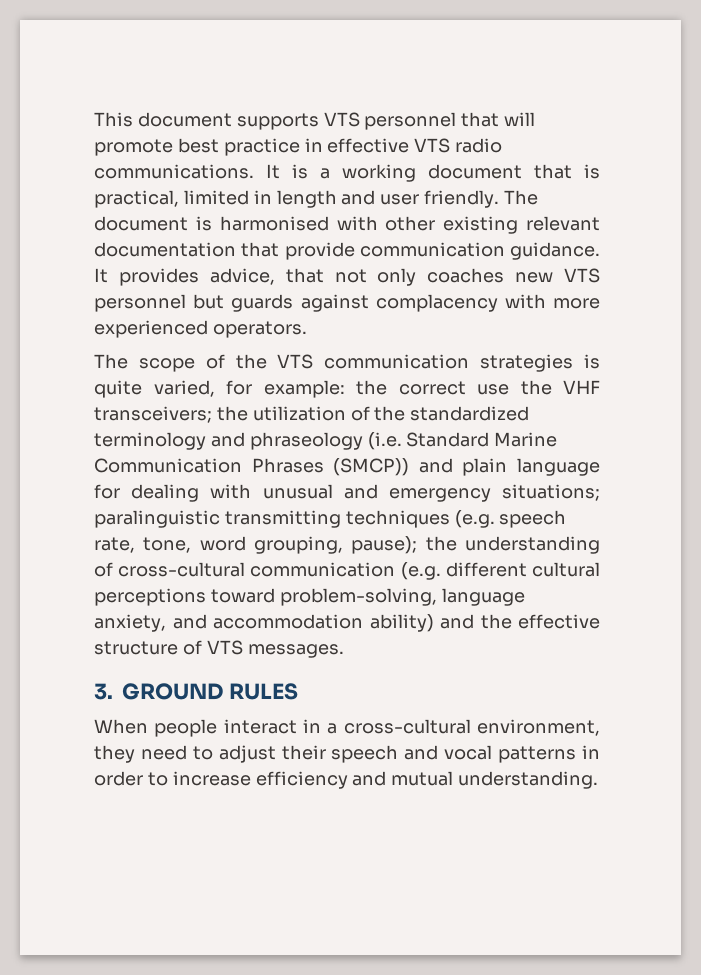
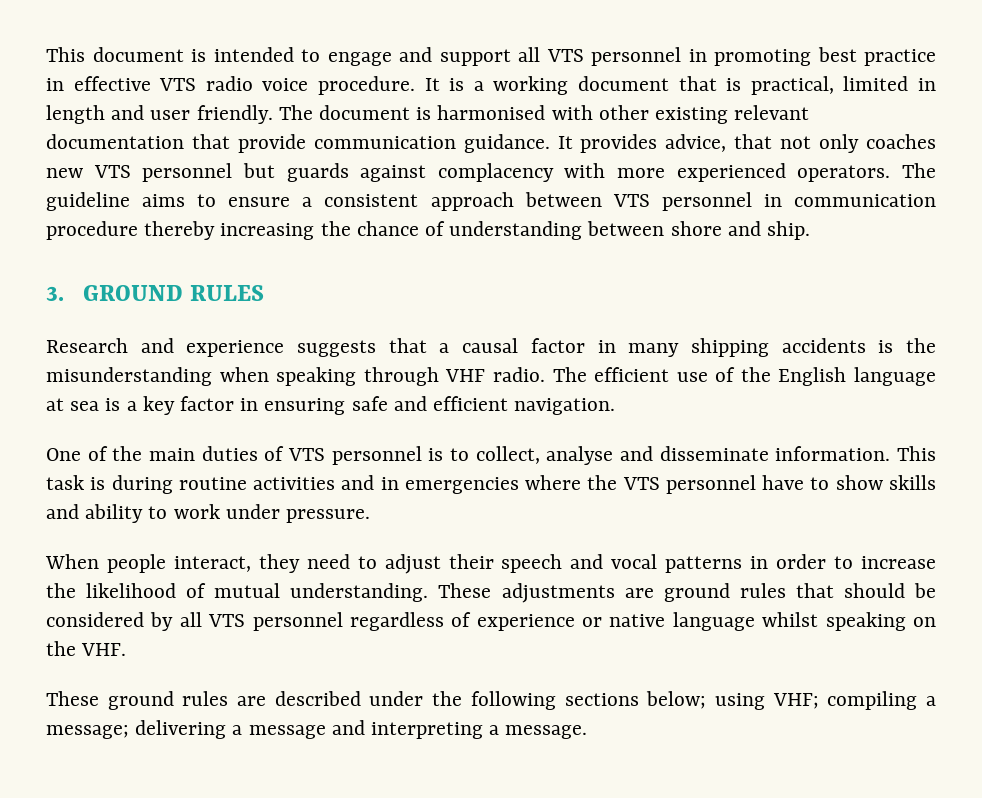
- This document supports VTS personnel that will promote best practice in effective VTS radio communications.
+ This document is intended to engage and support all VTS personnel in promoting best practice in effective VTS radio voice procedure.
- It provides advice, that not only coaches new VTS personnel but guards against complacency with more experienced operators.
- The scope of the VTS communication strategies is quite varied, for example: the correct use the VHF transceivers; the utilization of the standardized terminology and phraseology (i.e. Standard Marine Communication Phrases (SMCP)) and plain language for dealing with unusual and emergency situations; paralinguistic transmitting techniques (e.g. speech rate, tone, word grouping, pause); the understanding of cross-cultural communication (e.g. different cultural perceptions toward problem-solving, language anxiety, and accommodation ability) and the effective structure of VTS messages.
+ It provides advice, that not only coaches new VTS personnel but guards against complacency with more experienced operators. The guideline aims to ensure a consistent approach between VTS personnel in communication procedure thereby increasing the chance of understanding between shore and ship.
  3. GROUND RULES
- When people interact in a cross-cultural environment, they need to adjust their speech and vocal patterns in order to increase efficiency and mutual understanding.
+ Research and experience suggests that a causal factor in many shipping accidents is the misunderstanding when speaking through VHF radio. The efficient use of the English language at sea is a key factor in ensuring safe and efficient navigation.
+ One of the main duties of VTS personnel is to collect, analyse and disseminate information. This task is during routine activities and in emergencies where the VTS personnel have to show skills and ability to work under pressure.
+ When people interact, they need to adjust their speech and vocal patterns in order to increase the likelihood of mutual understanding. These adjustments are ground rules that should be considered by all VTS personnel regardless of experience or native language whilst speaking on the VHF.
+ These ground rules are described under the following sections below; using VHF; compiling a message; delivering a message and interpreting a message.

